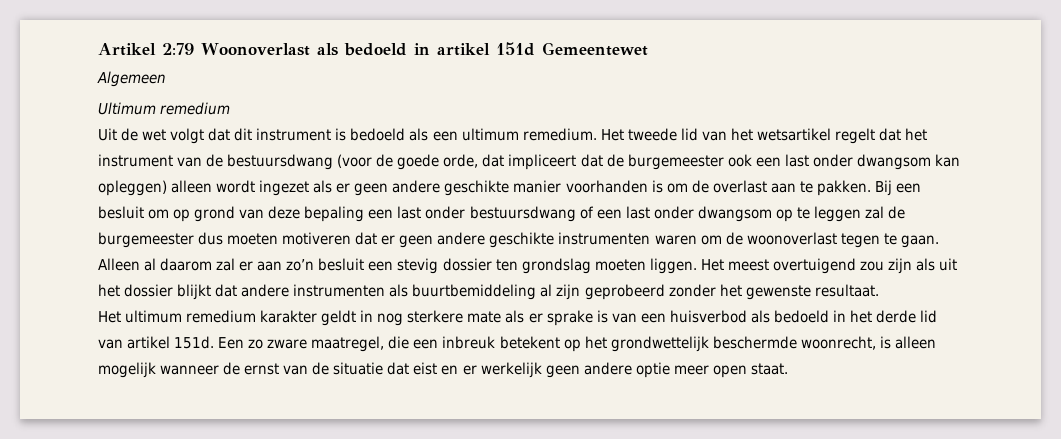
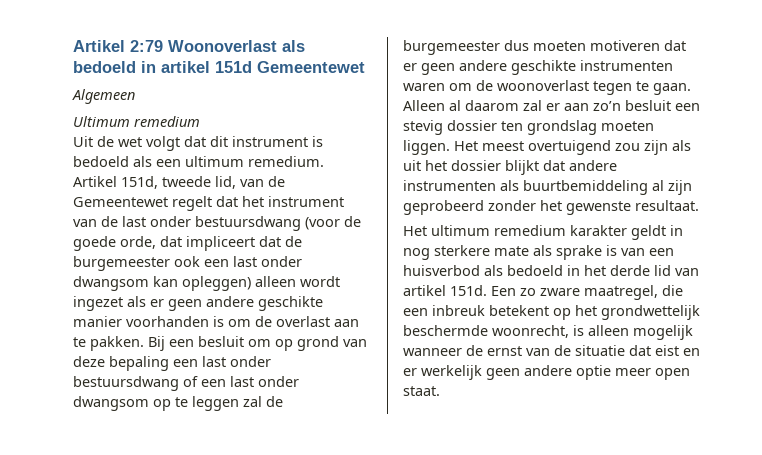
- Het tweede lid van het wetsartikel regelt dat het instrument van de bestuursdwang (voor de goede orde, dat impliceert dat de burgemeester ook een last onder dwangsom kan opleggen) alleen wordt ingezet als er geen andere geschikte manier voorhanden is om de overlast aan te pakken.
+ Artikel 151d, tweede lid, van de Gemeentewet regelt dat het instrument van de last onder bestuursdwang (voor de goede orde, dat impliceert dat de burgemeester ook een last onder dwangsom kan opleggen) alleen wordt ingezet als er geen andere geschikte manier voorhanden is om de overlast aan te pakken.
- Het ultimum remedium karakter geldt in nog sterkere mate als er sprake is van een huisverbod als bedoeld in het derde lid van artikel 151d.
+ Het ultimum remedium karakter geldt in nog sterkere mate als sprake is van een huisverbod als bedoeld in het derde lid van artikel 151d.

